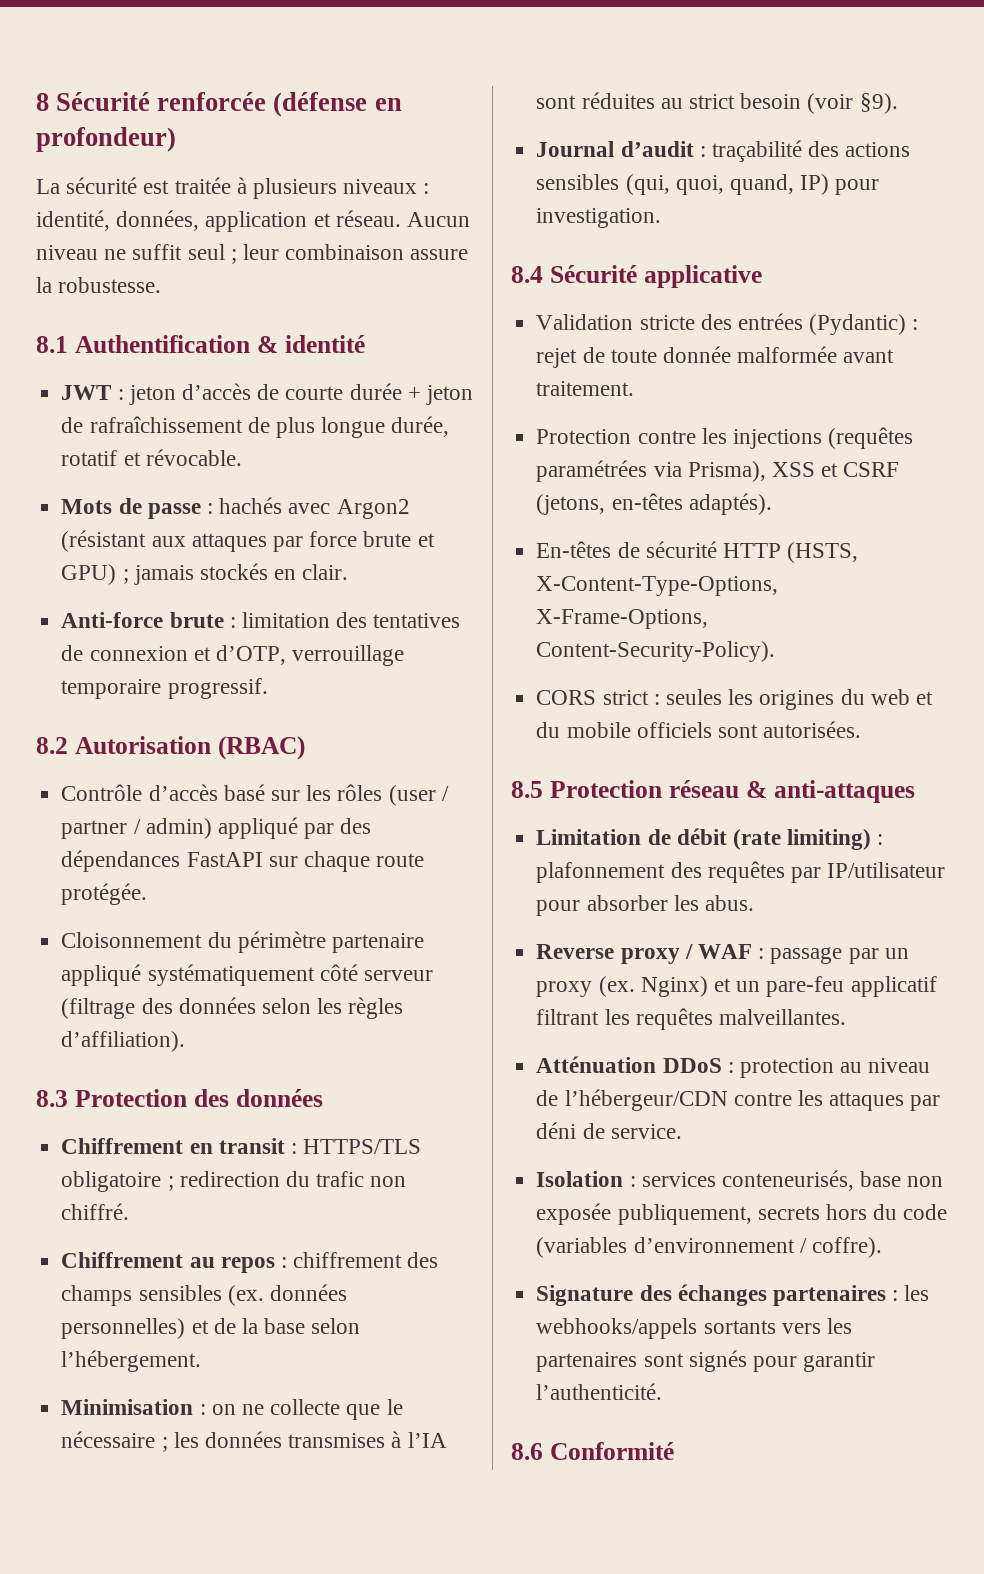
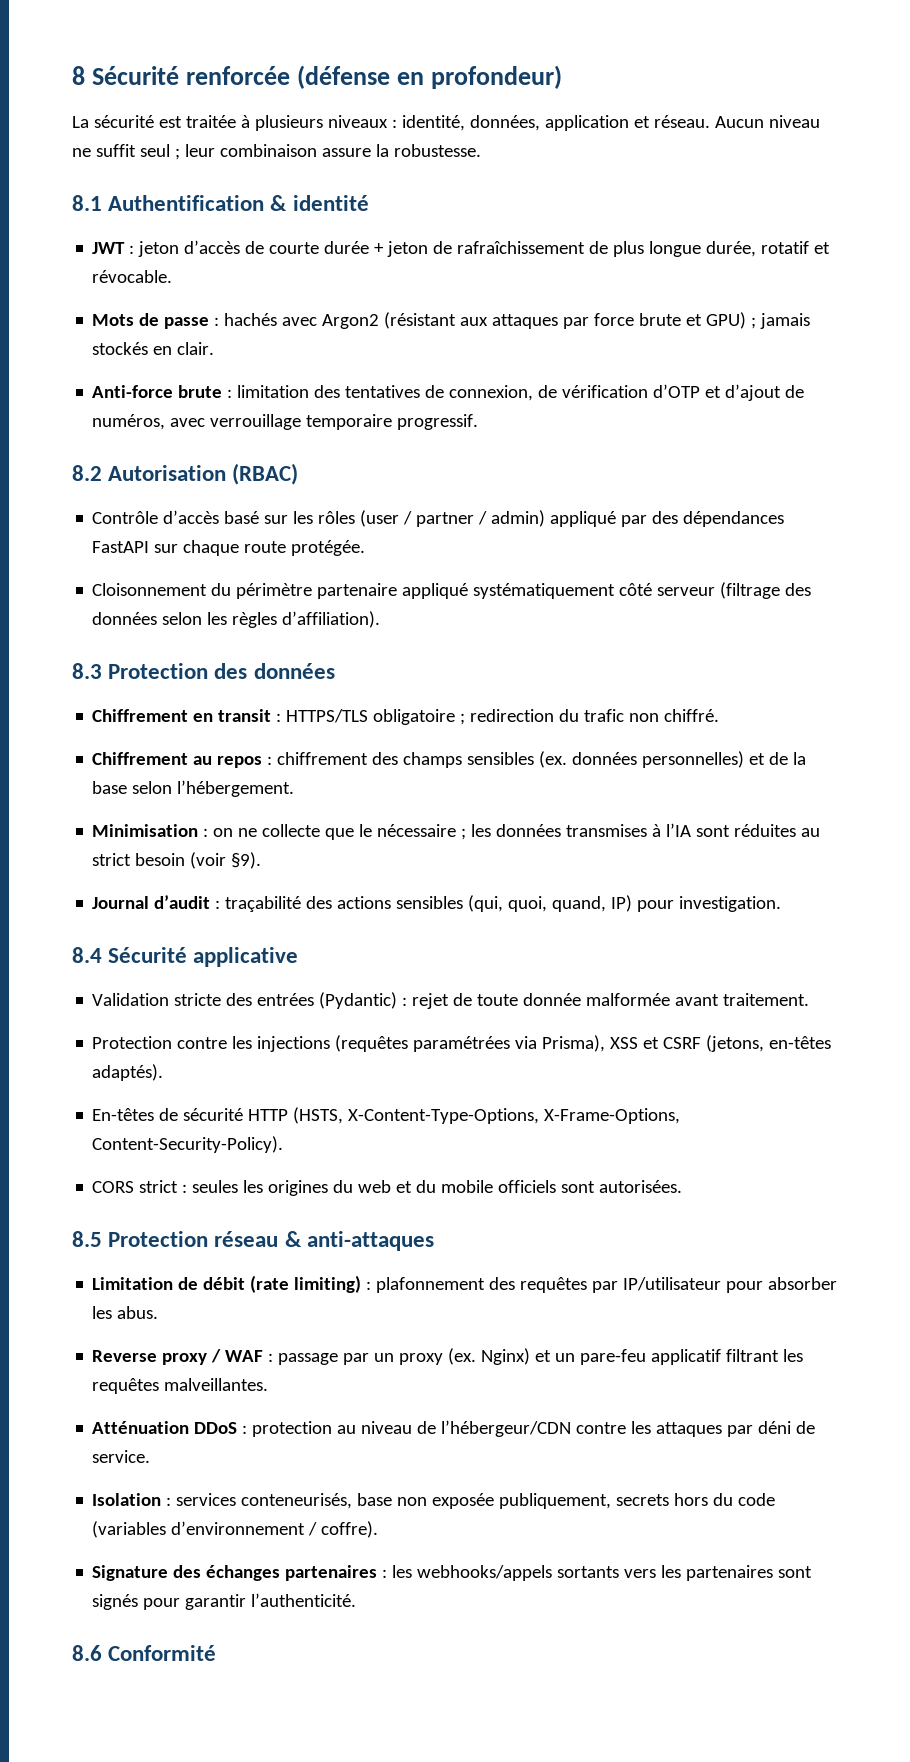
- Anti-force brute : limitation des tentatives de connexion et d’OTP, verrouillage temporaire progressif.
+ Anti-force brute : limitation des tentatives de connexion, de vérification d’OTP et d’ajout de numéros, avec verrouillage temporaire progressif.

